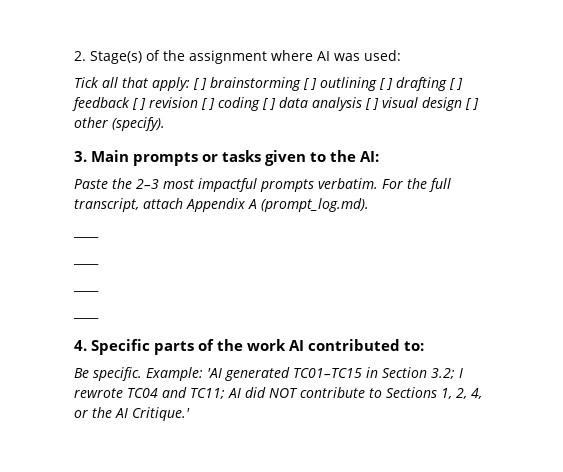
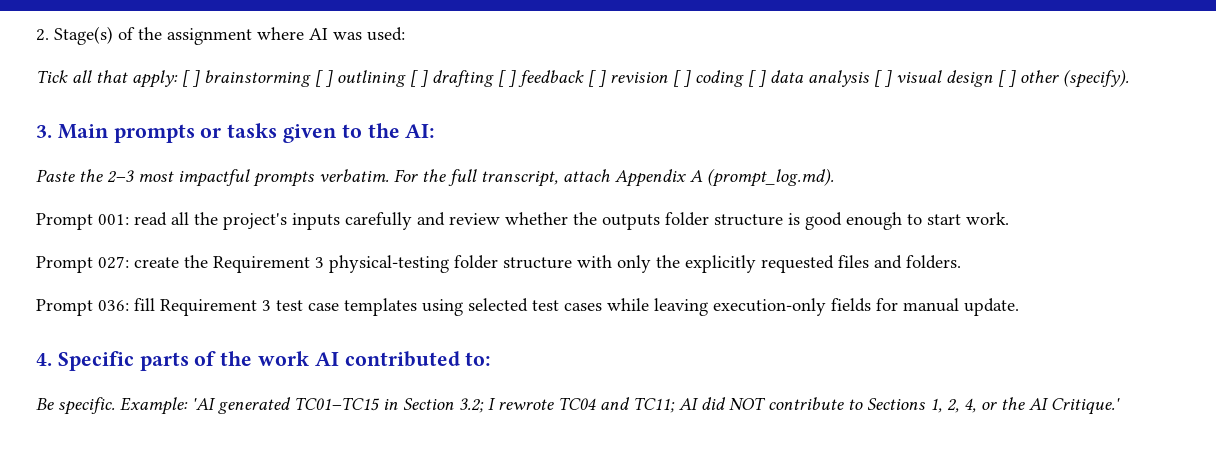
  For the full transcript, attach Appendix A (prompt_log.md).
- ____
- ____
- ____
- ____
+ Prompt 001: read all the project's inputs carefully and review whether the outputs folder structure is good enough to start work.
+ Prompt 027: create the Requirement 3 physical-testing folder structure with only the explicitly requested files and folders.
+ Prompt 036: fill Requirement 3 test case templates using selected test cases while leaving execution-only fields for manual update.

